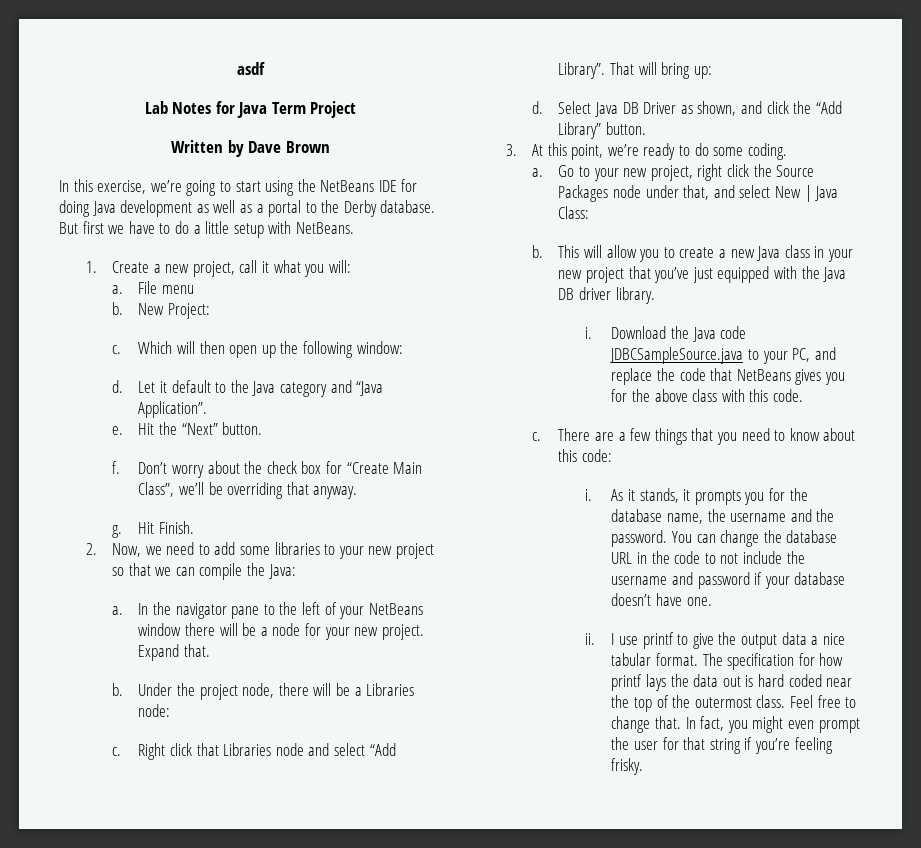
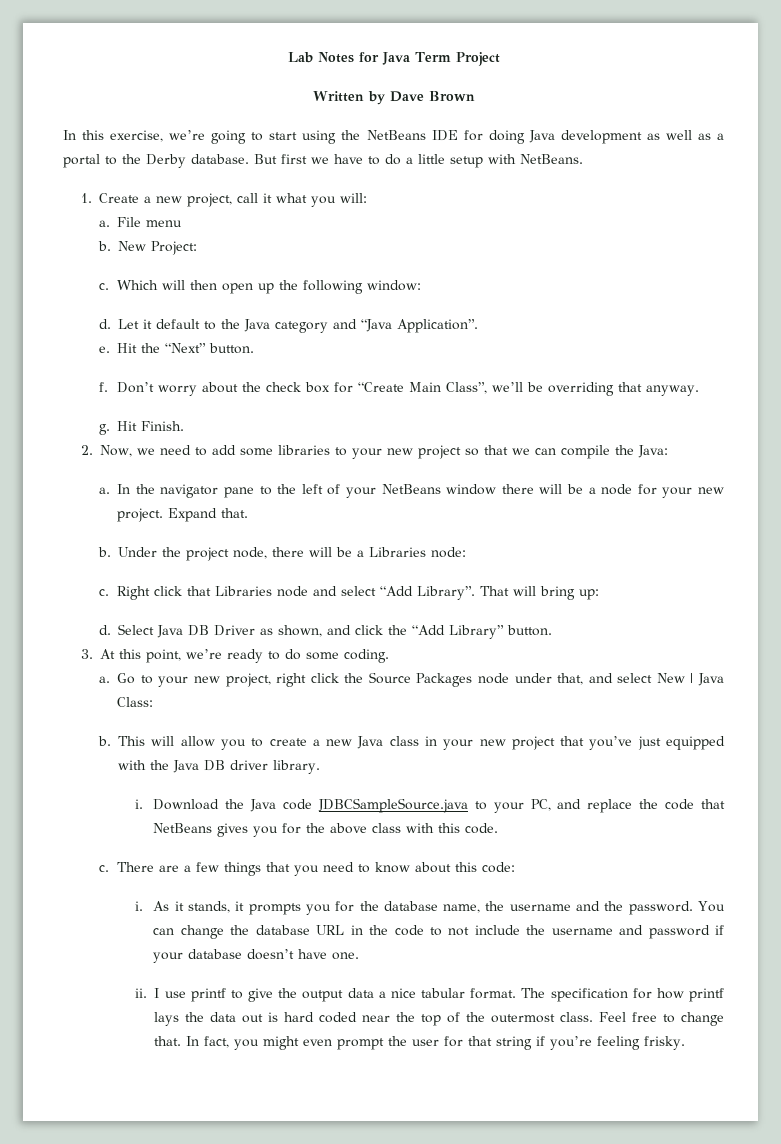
- asdf

